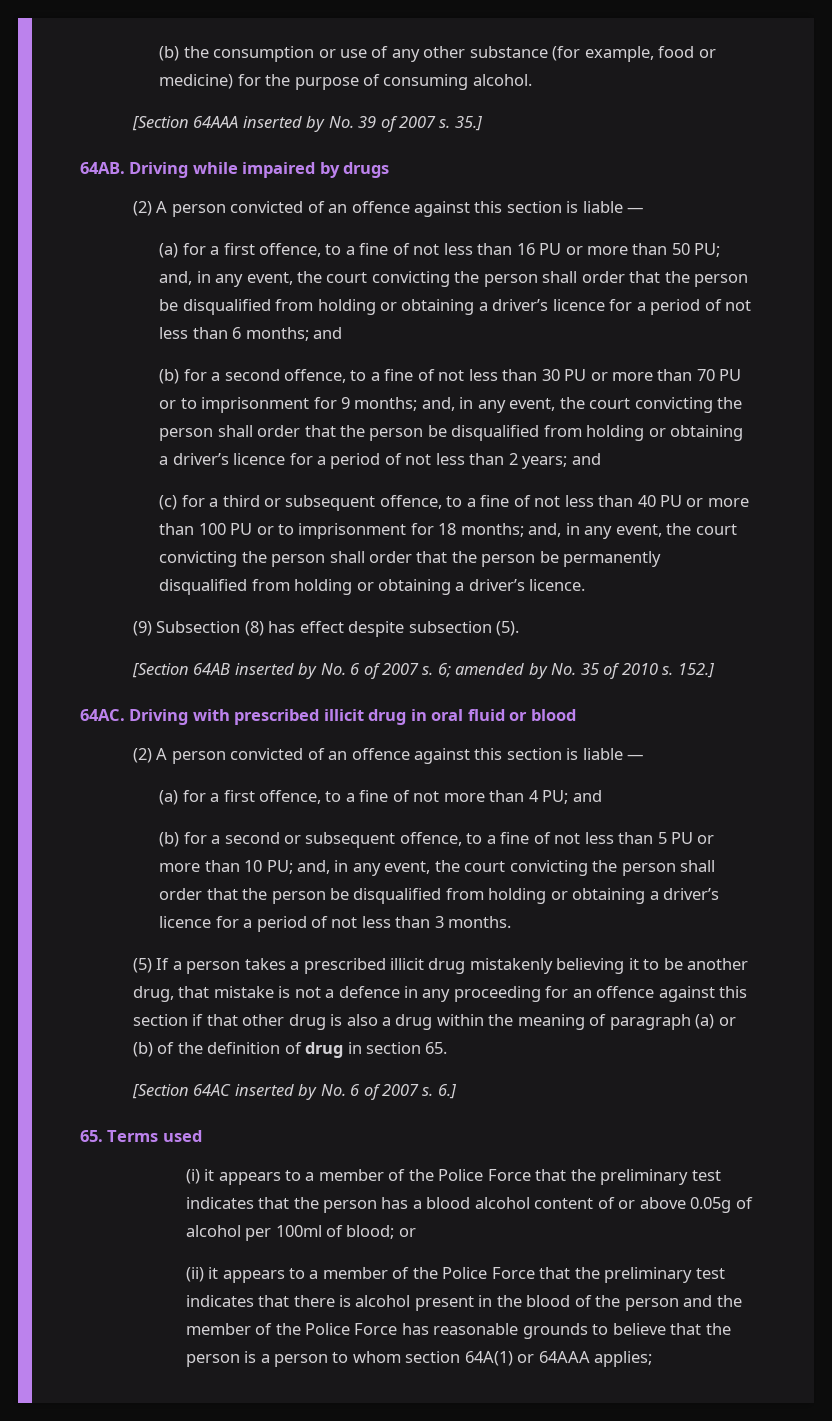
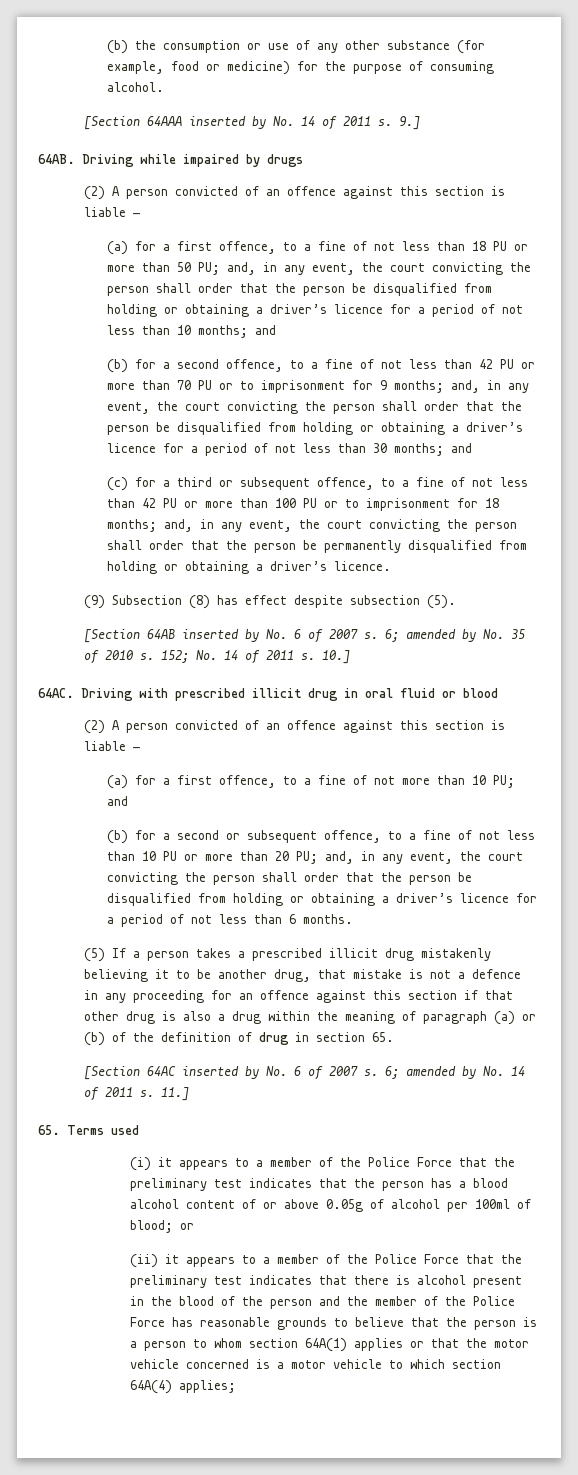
- [Section 64AAA inserted by No. 39 of 2007 s. 35.]
+ [Section 64AAA inserted by No. 14 of 2011 s. 9.]
- (a) for a first offence, to a fine of not less than 16 PU or more than 50 PU; and, in any event, the court convicting the person shall order that the person be disqualified from holding or obtaining a driver’s licence for a period of not less than 6 months; and
+ (a) for a first offence, to a fine of not less than 18 PU or more than 50 PU; and, in any event, the court convicting the person shall order that the person be disqualified from holding or obtaining a driver’s licence for a period of not less than 10 months; and
- (b) for a second offence, to a fine of not less than 30 PU or more than 70 PU or to imprisonment for 9 months; and, in any event, the court convicting the person shall order that the person be disqualified from holding or obtaining a driver’s licence for a period of not less than 2 years; and
+ (b) for a second offence, to a fine of not less than 42 PU or more than 70 PU or to imprisonment for 9 months; and, in any event, the court convicting the person shall order that the person be disqualified from holding or obtaining a driver’s licence for a period of not less than 30 months; and
- (c) for a third or subsequent offence, to a fine of not less than 40 PU or more than 100 PU or to imprisonment for 18 months; and, in any event, the court convicting the person shall order that the person be permanently disqualified from holding or obtaining a driver’s licence.
+ (c) for a third or subsequent offence, to a fine of not less than 42 PU or more than 100 PU or to imprisonment for 18 months; and, in any event, the court convicting the person shall order that the person be permanently disqualified from holding or obtaining a driver’s licence.
- 152.]
+ 152; No. 14 of 2011 s. 10.]
- (a) for a first offence, to a fine of not more than 4 PU; and
+ (a) for a first offence, to a fine of not more than 10 PU; and
- (b) for a second or subsequent offence, to a fine of not less than 5 PU or more than 10 PU; and, in any event, the court convicting the person shall order that the person be disqualified from holding or obtaining a driver’s licence for a period of not less than 3 months.
+ (b) for a second or subsequent offence, to a fine of not less than 10 PU or more than 20 PU; and, in any event, the court convicting the person shall order that the person be disqualified from holding or obtaining a driver’s licence for a period of not less than 6 months.
- 6.]
+ 6; amended by No. 14 of 2011 s. 11.]
- (ii) it appears to a member of the Police Force that the preliminary test indicates that there is alcohol present in the blood of the person and the member of the Police Force has reasonable grounds to believe that the person is a person to whom section 64A(1) or 64AAA applies;
+ (ii) it appears to a member of the Police Force that the preliminary test indicates that there is alcohol present in the blood of the person and the member of the Police Force has reasonable grounds to believe that the person is a person to whom section 64A(1) applies or that the motor vehicle concerned is a motor vehicle to which section 64A(4) applies;

